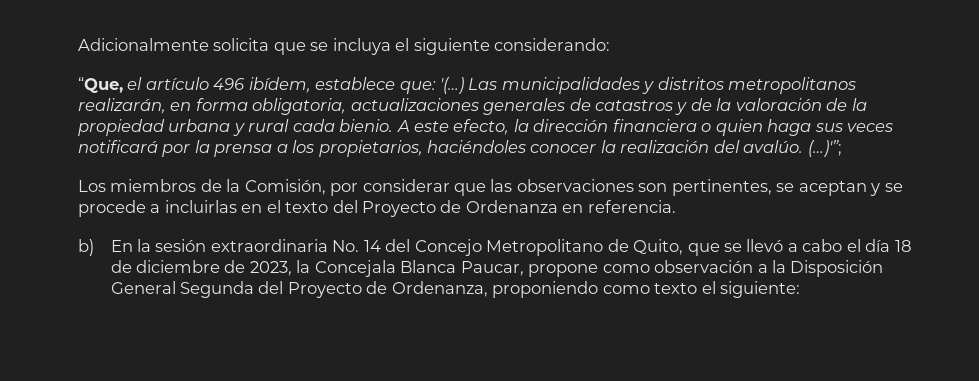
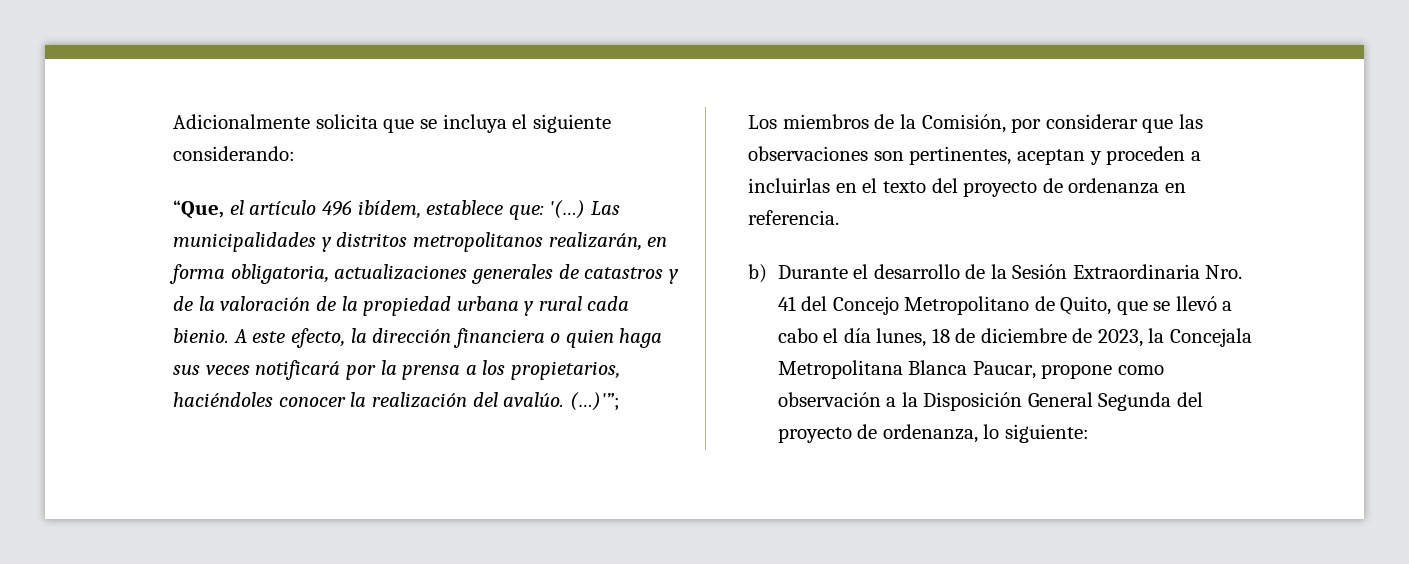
- Los miembros de la Comisión, por considerar que las observaciones son pertinentes, se aceptan y se procede a incluirlas en el texto del Proyecto de Ordenanza en referencia.
+ Los miembros de la Comisión, por considerar que las observaciones son pertinentes, aceptan y proceden a incluirlas en el texto del proyecto de ordenanza en referencia.
- b) En la sesión extraordinaria No. 14 del Concejo Metropolitano de Quito, que se llevó a cabo el día 18 de diciembre de 2023, la Concejala Blanca Paucar, propone como observación a la Disposición General Segunda del Proyecto de Ordenanza, proponiendo como texto el siguiente:
+ b) Durante el desarrollo de la Sesión Extraordinaria Nro. 41 del Concejo Metropolitano de Quito, que se llevó a cabo el día lunes, 18 de diciembre de 2023, la Concejala Metropolitana Blanca Paucar, propone como observación a la Disposición General Segunda del proyecto de ordenanza, lo siguiente:

